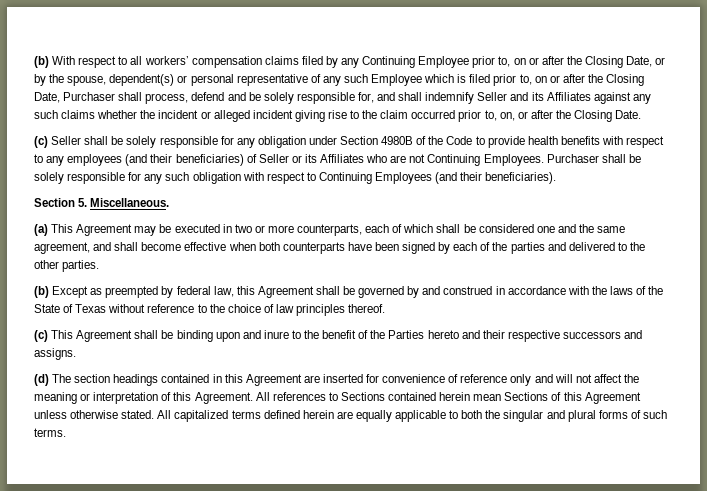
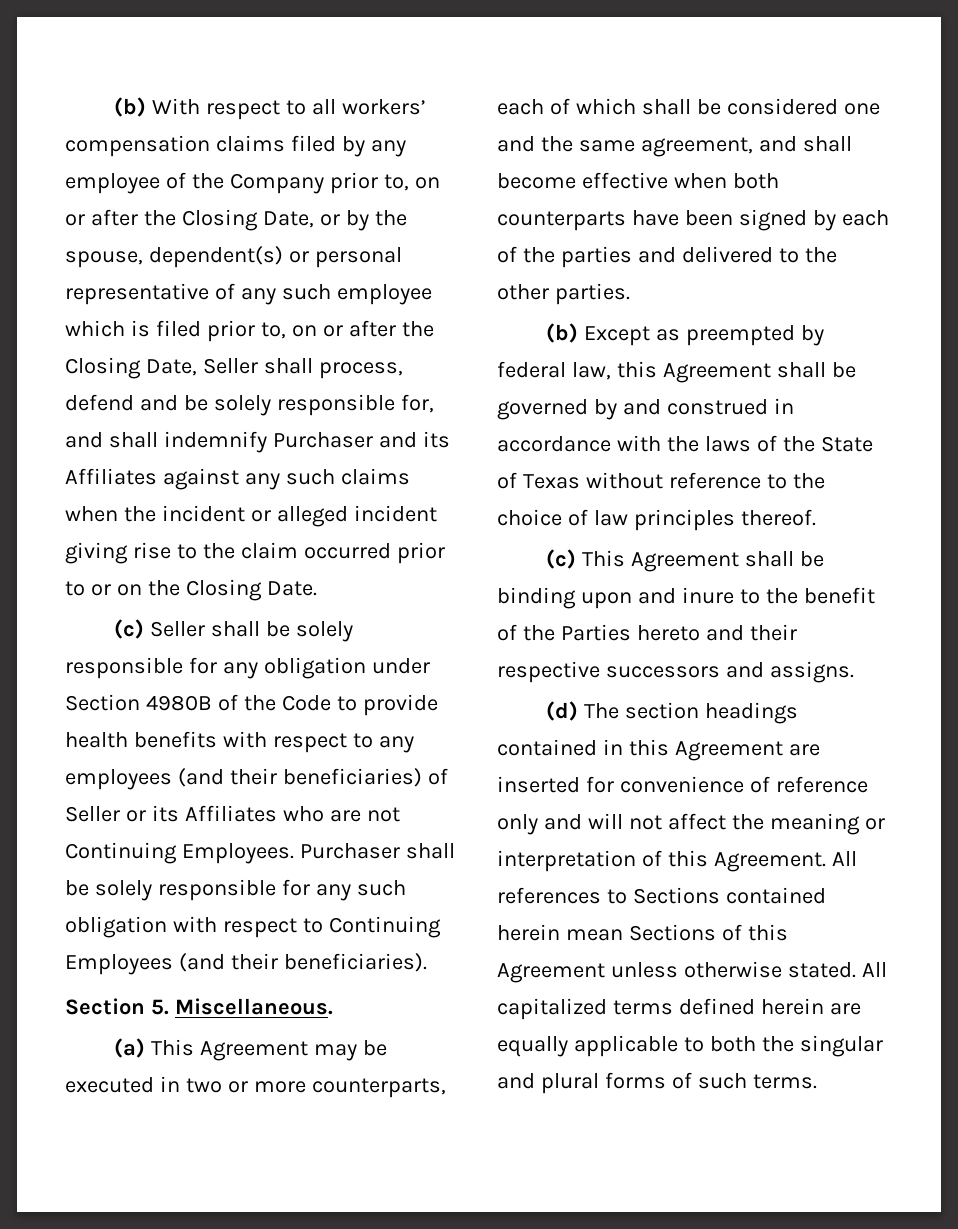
- (b) With respect to all workers’ compensation claims filed by any Continuing Employee prior to, on or after the Closing Date, or by the spouse, dependent(s) or personal representative of any such Employee which is filed prior to, on or after the Closing Date, Purchaser shall process, defend and be solely responsible for, and shall indemnify Seller and its Affiliates against any such claims whether the incident or alleged incident giving rise to the claim occurred prior to, on, or after the Closing Date.
+ (b) With respect to all workers’ compensation claims filed by any employee of the Company prior to, on or after the Closing Date, or by the spouse, dependent(s) or personal representative of any such employee which is filed prior to, on or after the Closing Date, Seller shall process, defend and be solely responsible for, and shall indemnify Purchaser and its Affiliates against any such claims when the incident or alleged incident giving rise to the claim occurred prior to or on the Closing Date.

